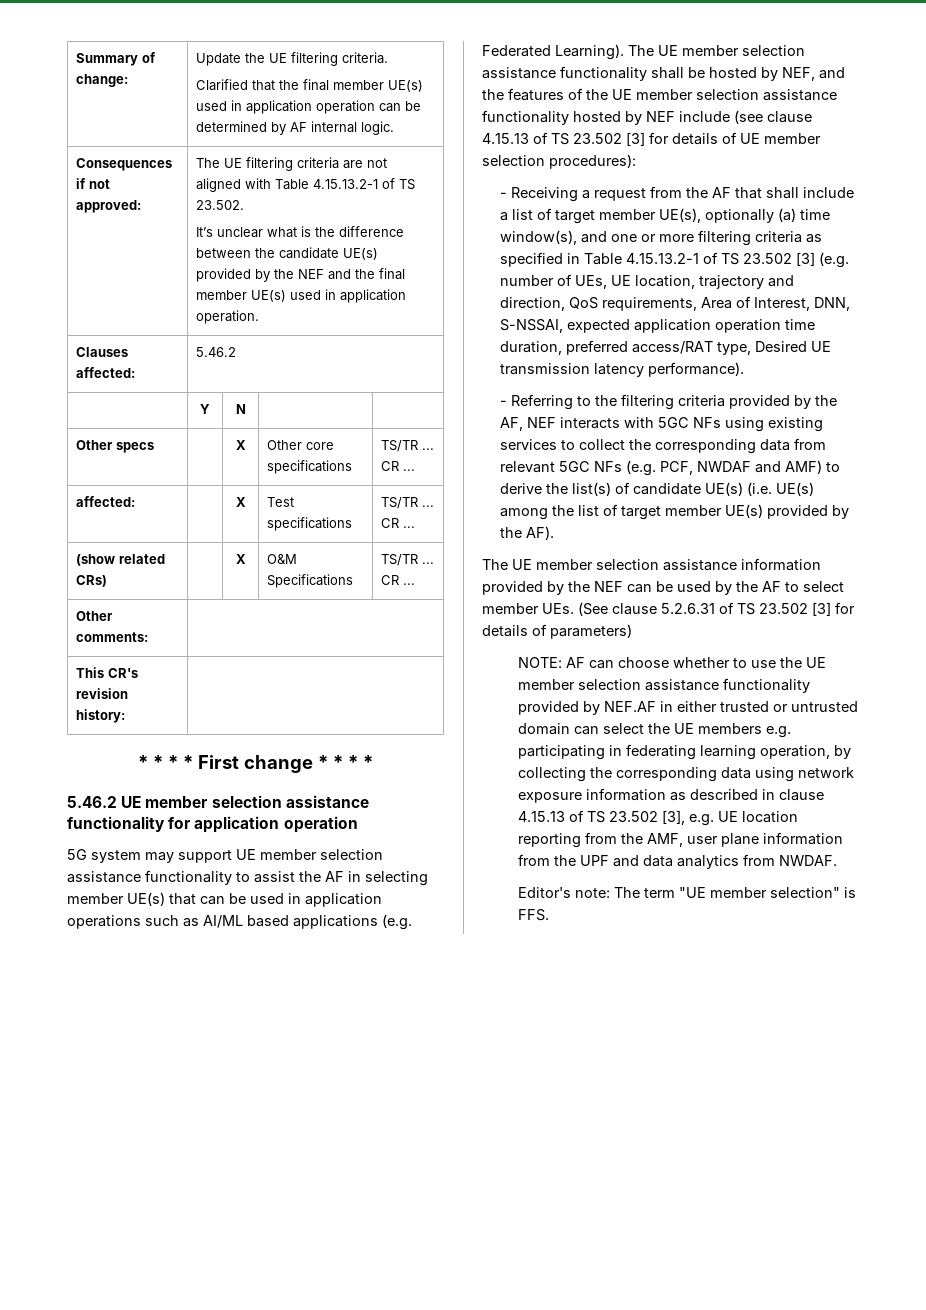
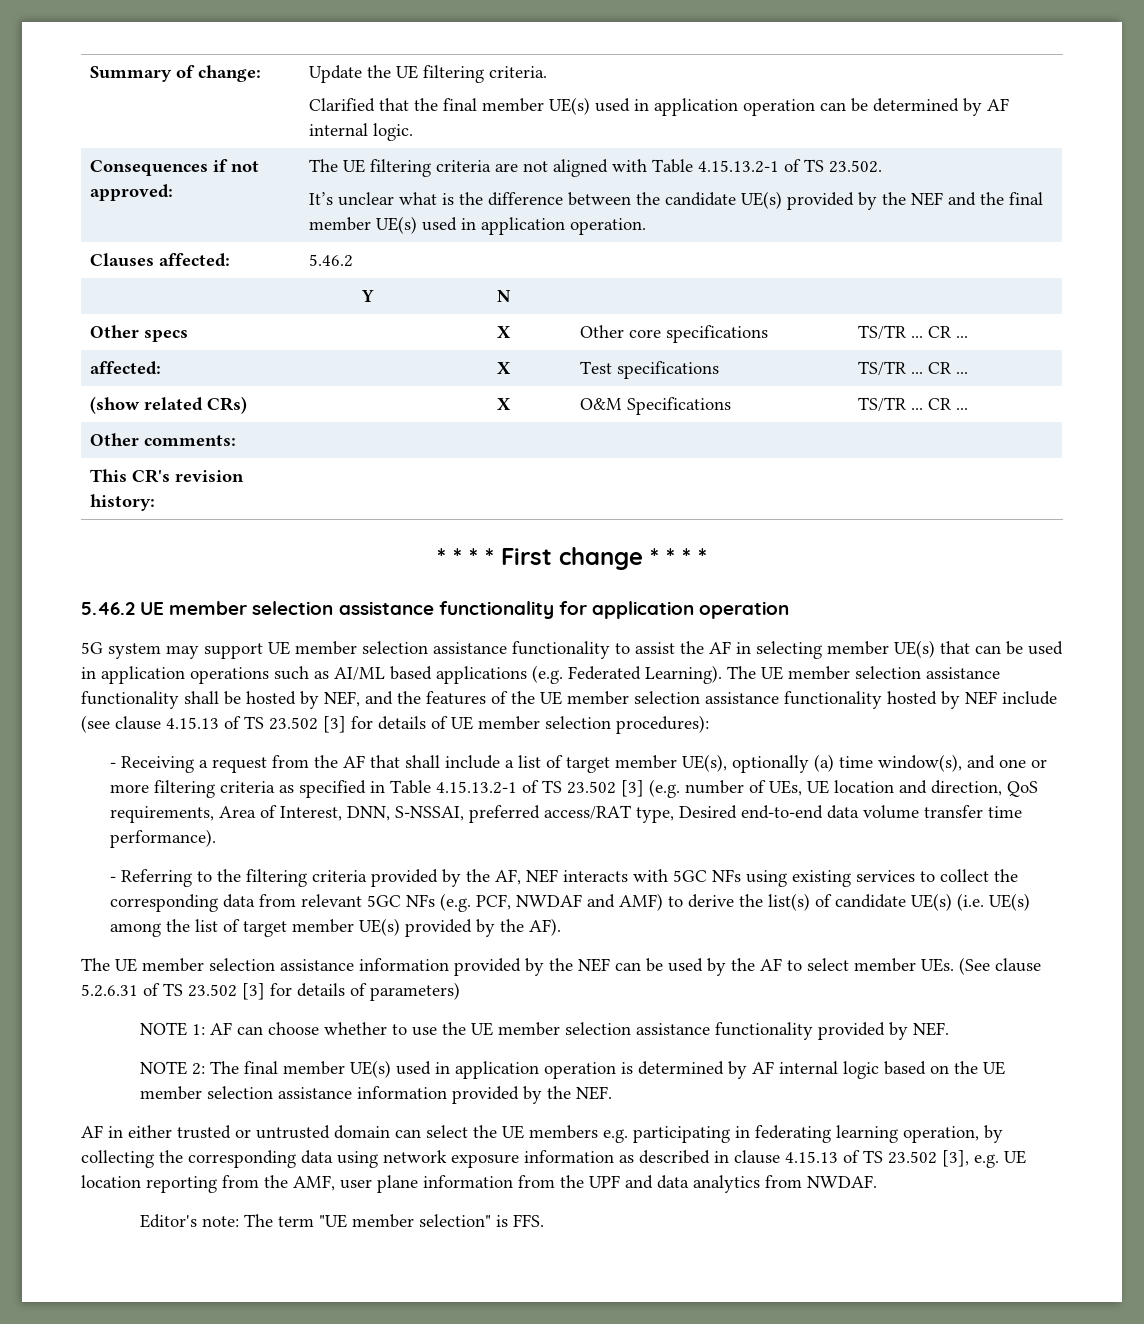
- - Receiving a request from the AF that shall include a list of target member UE(s), optionally (a) time window(s), and one or more filtering criteria as specified in Table 4.15.13.2-1 of TS 23.502 [3] (e.g. number of UEs, UE location, trajectory and direction, QoS requirements, Area of Interest, DNN, S-NSSAI, expected application operation time duration, preferred access/RAT type, Desired UE transmission latency performance).
+ - Receiving a request from the AF that shall include a list of target member UE(s), optionally (a) time window(s), and one or more filtering criteria as specified in Table 4.15.13.2-1 of TS 23.502 [3] (e.g. number of UEs, UE location and direction, QoS requirements, Area of Interest, DNN, S-NSSAI, preferred access/RAT type, Desired end-to-end data volume transfer time performance).
- NOTE:
+ NOTE 1:
- AF can choose whether to use the UE member selection assistance functionality provided by NEF.AF in either trusted or untrusted domain can select the UE members e.g. participating in federating learning operation, by collecting the corresponding data using network exposure information as described in clause 4.15.13 of TS 23.502 [3], e.g. UE location reporting from the AMF, user plane information from the UPF and data analytics from NWDAF.
+ AF can choose whether to use the UE member selection assistance functionality provided by NEF.
+ NOTE 2: The final member UE(s) used in application operation is determined by AF internal logic based on the UE member selection assistance information provided by the NEF.
+ AF in either trusted or untrusted domain can select the UE members e.g. participating in federating learning operation, by collecting the corresponding data using network exposure information as described in clause 4.15.13 of TS 23.502 [3], e.g. UE location reporting from the AMF, user plane information from the UPF and data analytics from NWDAF.

